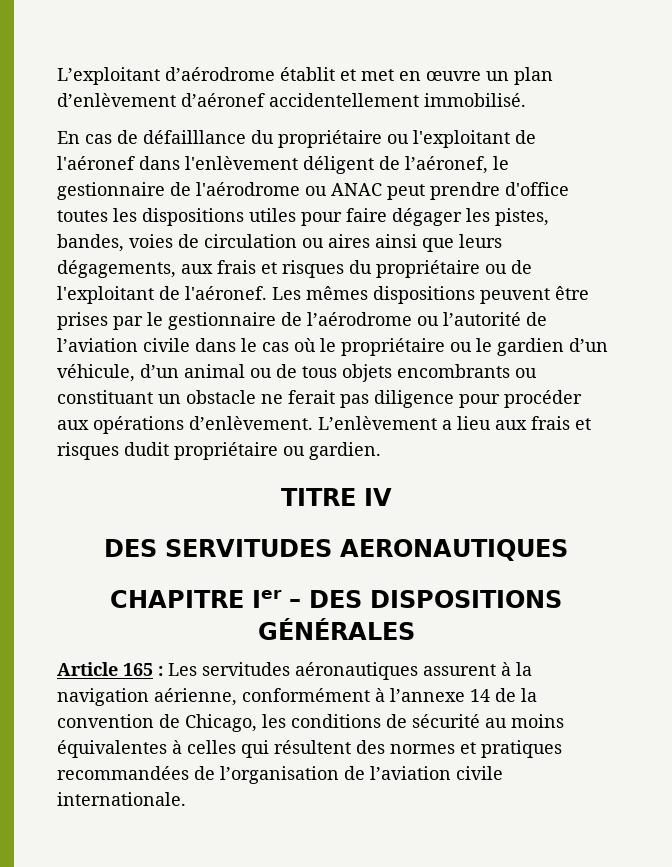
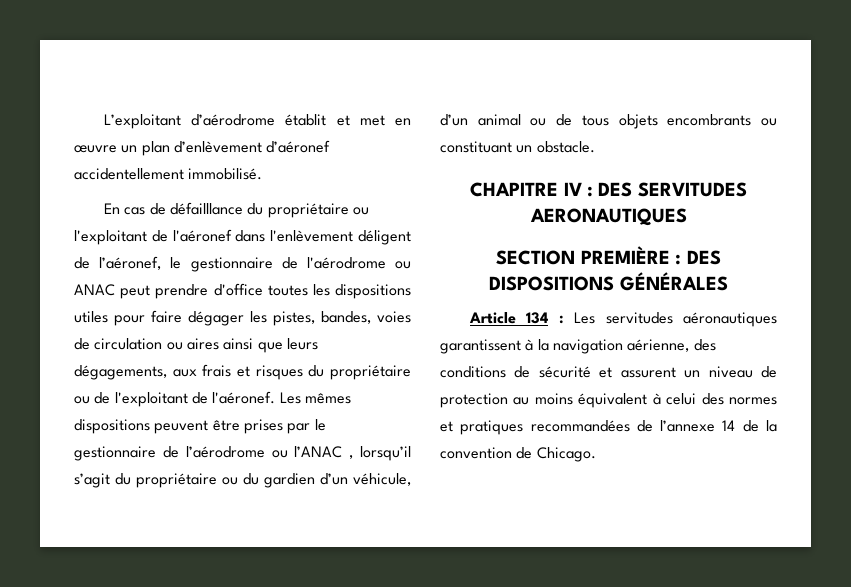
- Les mêmes dispositions peuvent être prises par le gestionnaire de l’aérodrome ou l’autorité de l’aviation civile dans le cas où le propriétaire ou le gardien d’un véhicule, d’un animal ou de tous objets encombrants ou constituant un obstacle ne ferait pas diligence pour procéder aux opérations d’enlèvement. L’enlèvement a lieu aux frais et risques dudit propriétaire ou gardien.
- TITRE IV
- DES SERVITUDES AERONAUTIQUES
+ Les mêmes dispositions peuvent être prises par le gestionnaire de l’aérodrome ou l’ANAC , lorsqu’il s’agit du propriétaire ou du gardien d’un véhicule, d’un animal ou de tous objets encombrants ou constituant un obstacle.
+ CHAPITRE IV : DES SERVITUDES AERONAUTIQUES
- CHAPITRE Ier – DES DISPOSITIONS GÉNÉRALES
+ SECTION PREMIÈRE : DES DISPOSITIONS GÉNÉRALES
- Article 165 : Les servitudes aéronautiques assurent à la navigation aérienne, conformément à l’annexe 14 de la convention de Chicago, les conditions de sécurité au moins équivalentes à celles qui résultent des normes et pratiques recommandées de l’organisation de l’aviation civile internationale.
+ Article 134 : Les servitudes aéronautiques garantissent à la navigation aérienne, des conditions de sécurité et assurent un niveau de protection au moins équivalent à celui des normes et pratiques recommandées de l’annexe 14 de la convention de Chicago.

